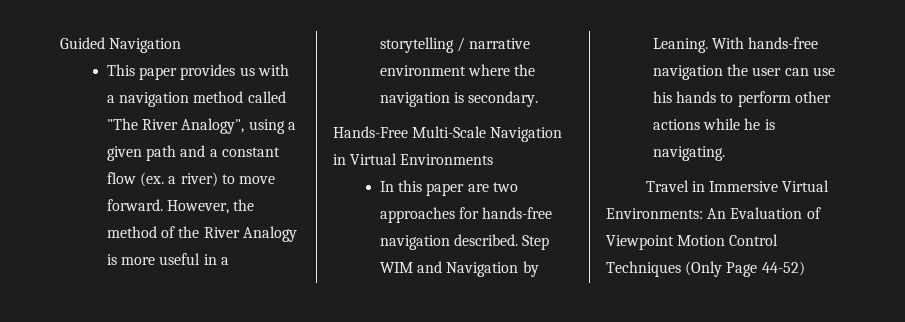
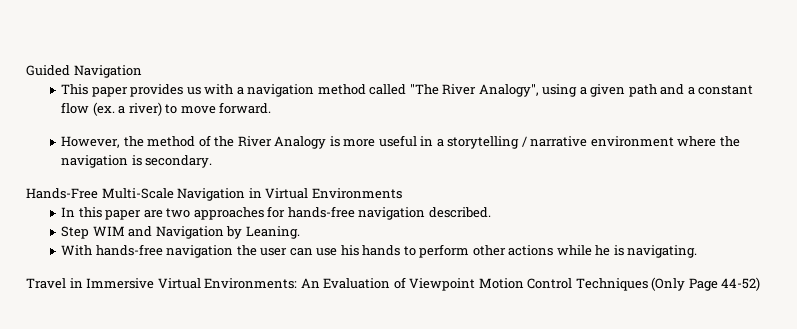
- This paper provides us with a navigation method called "The River Analogy", using a given path and a constant flow (ex. a river) to move forward. However, the method of the River Analogy is more useful in a storytelling / narrative environment where the navigation is secondary.
+ This paper provides us with a navigation method called "The River Analogy", using a given path and a constant flow (ex. a river) to move forward.
+ However, the method of the River Analogy is more useful in a storytelling / narrative environment where the navigation is secondary.
- In this paper are two approaches for hands-free navigation described. Step WIM and Navigation by Leaning. With hands-free navigation the user can use his hands to perform other actions while he is navigating.
+ In this paper are two approaches for hands-free navigation described.
+ Step WIM and Navigation by Leaning.
+ With hands-free navigation the user can use his hands to perform other actions while he is navigating.

